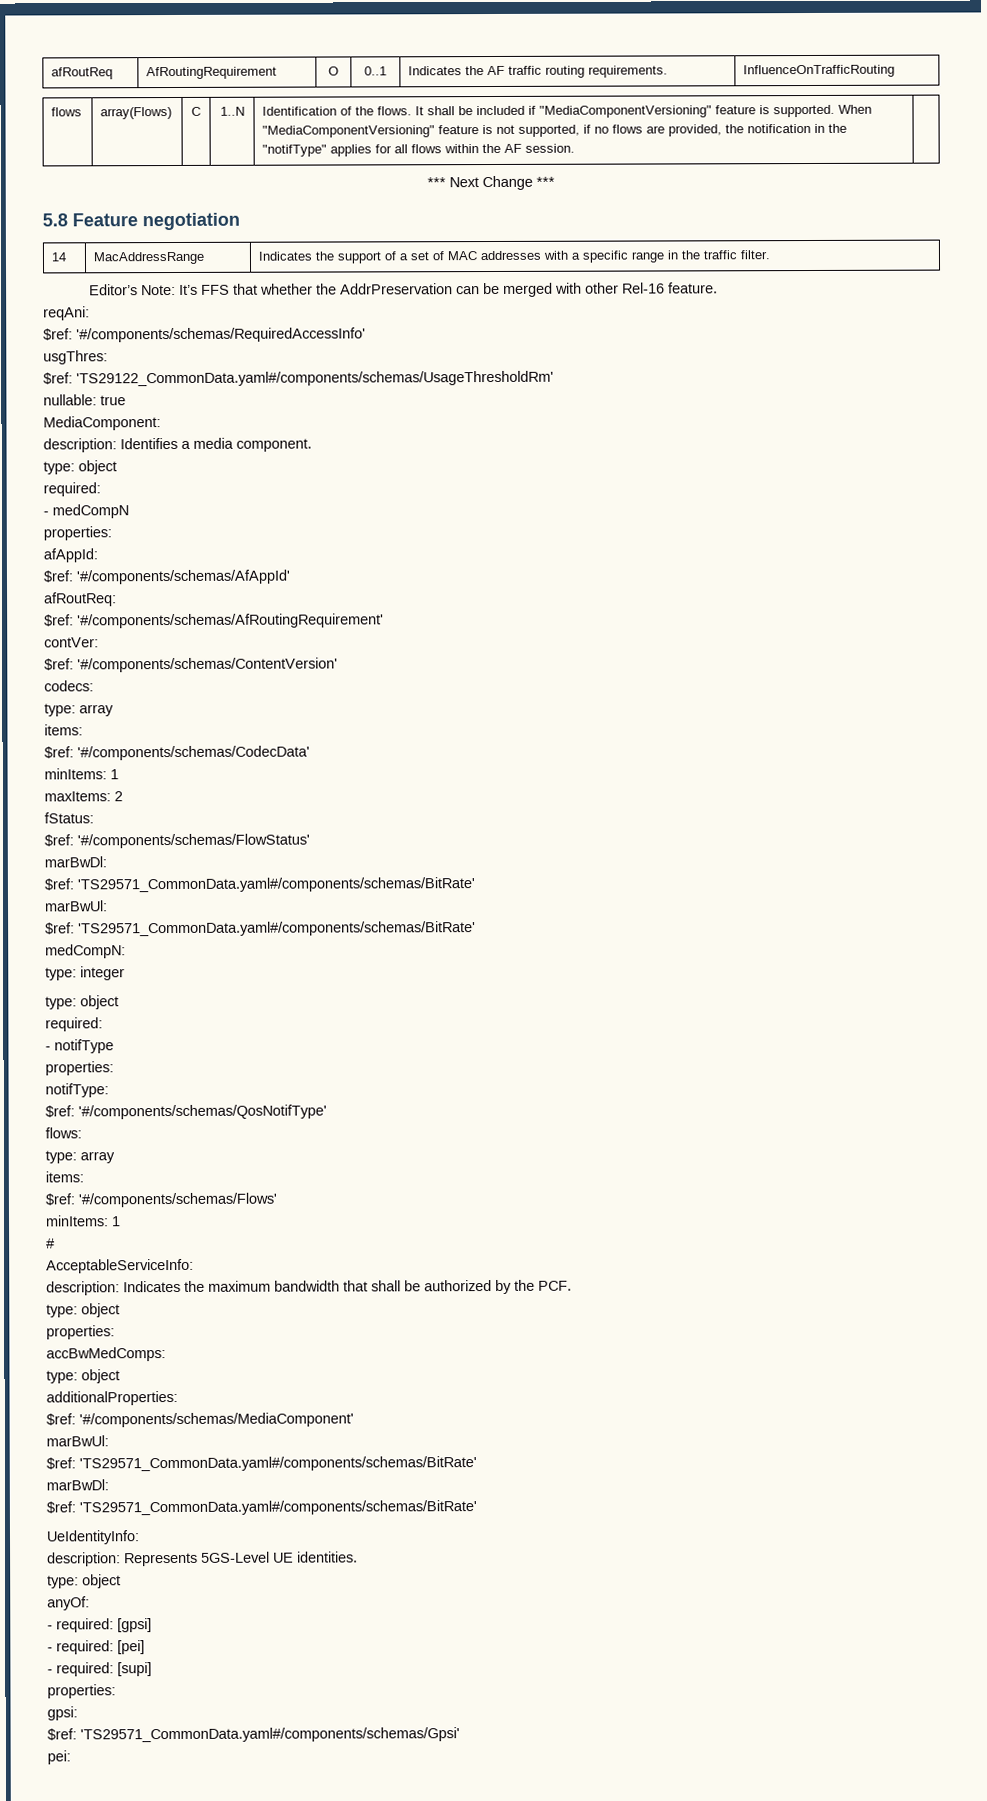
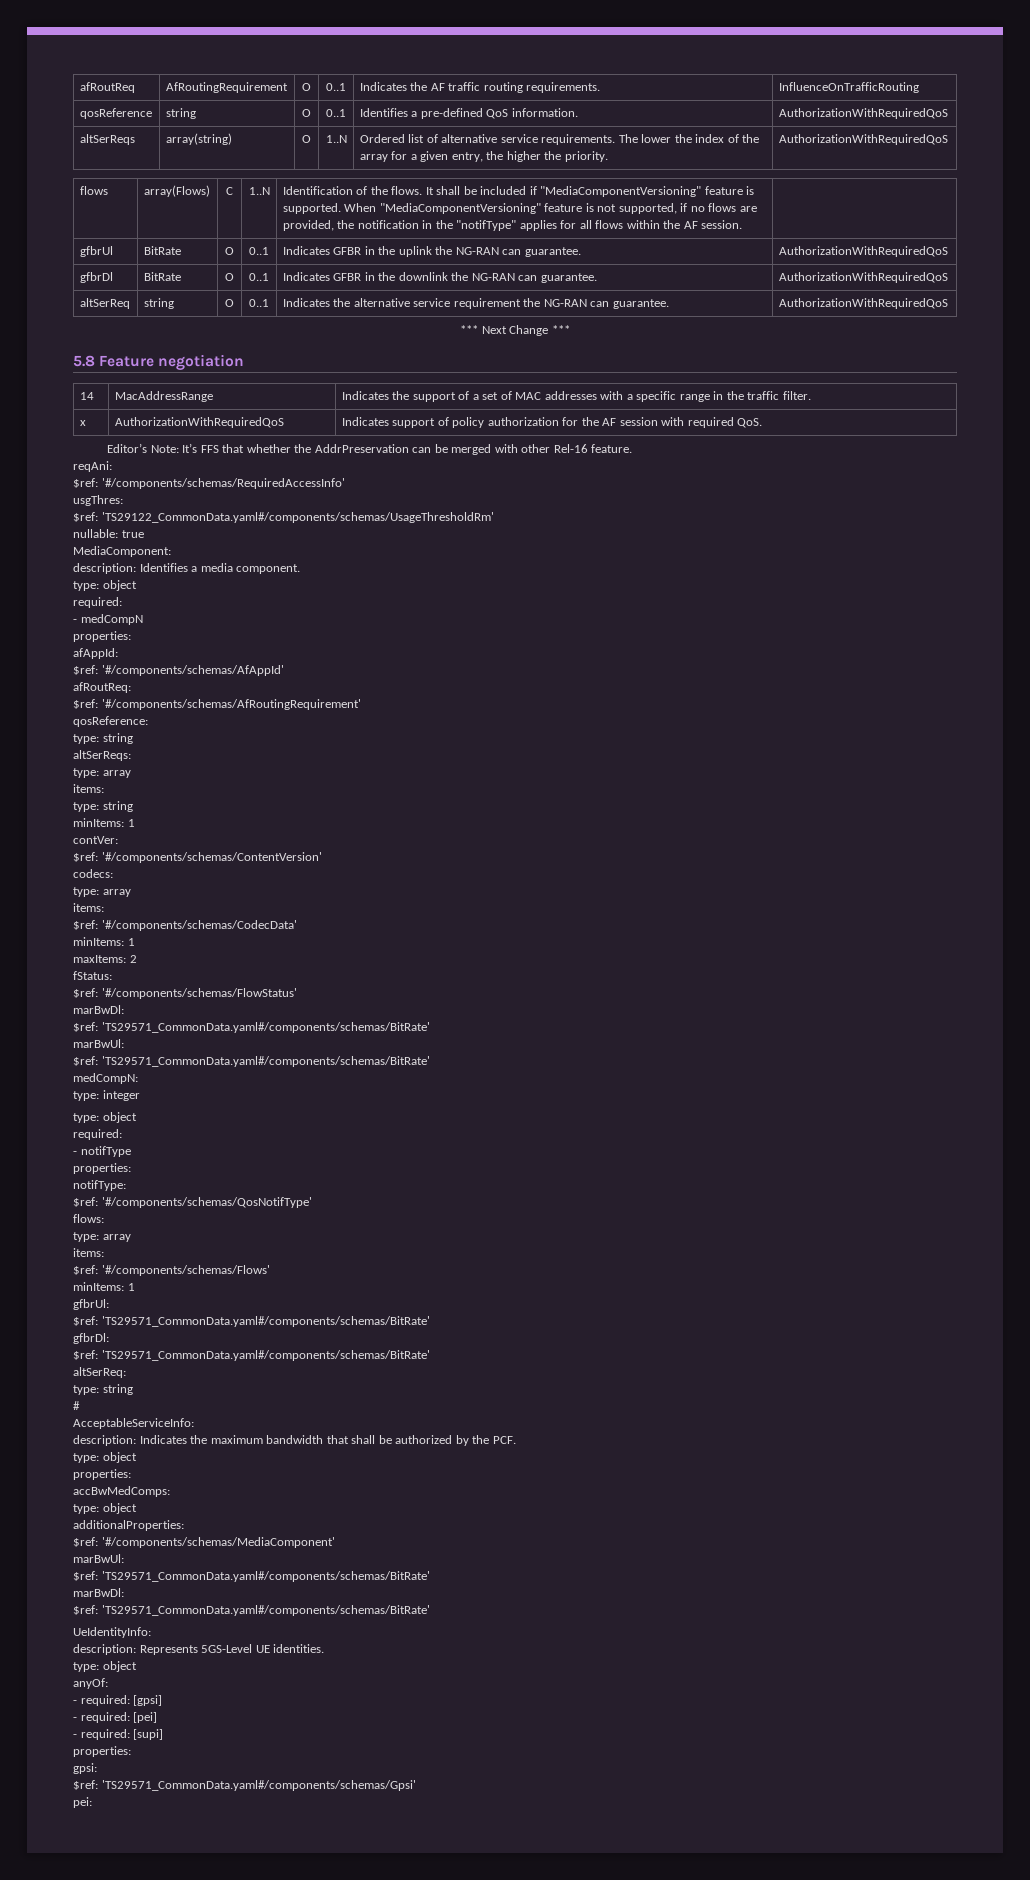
+ qosReference | string | O | 0..1 | Identifies a pre-defined QoS information. | AuthorizationWithRequiredQoS
+ altSerReqs | array(string) | O | 1..N | Ordered list of alternative service requirements. The lower the index of the array for a given entry, the higher the priority. | AuthorizationWithRequiredQoS
+ gfbrUl | BitRate | O | 0..1 | Indicates GFBR in the uplink the NG-RAN can guarantee. | AuthorizationWithRequiredQoS
+ gfbrDl | BitRate | O | 0..1 | Indicates GFBR in the downlink the NG-RAN can guarantee. | AuthorizationWithRequiredQoS
+ altSerReq | string | O | 0..1 | Indicates the alternative service requirement the NG-RAN can guarantee. | AuthorizationWithRequiredQoS
+ x | AuthorizationWithRequiredQoS | Indicates support of policy authorization for the AF session with required QoS.
+ qosReference:
+ type: string
+ altSerReqs:
+ type: array
+ items:
+ type: string
+ minItems: 1
+ gfbrUl:
+ $ref: 'TS29571_CommonData.yaml#/components/schemas/BitRate'
+ gfbrDl:
+ $ref: 'TS29571_CommonData.yaml#/components/schemas/BitRate'
+ altSerReq:
+ type: string

